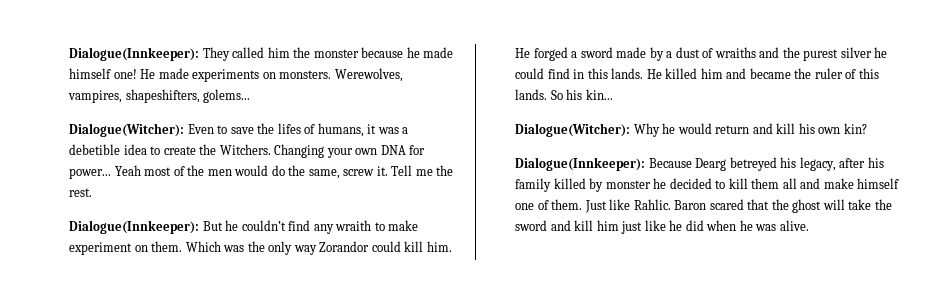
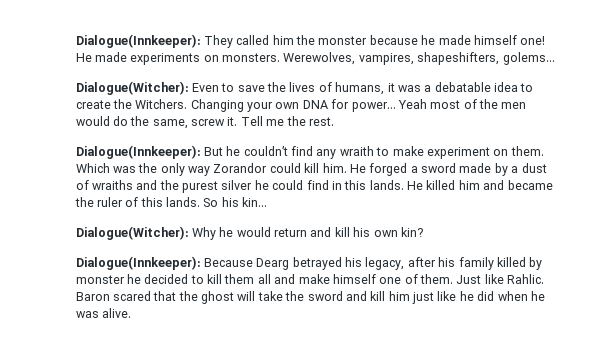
- Dialogue(Witcher): Even to save the lifes of humans, it was a debetible idea to create the Witchers.
+ Dialogue(Witcher): Even to save the lives of humans, it was a debatable idea to create the Witchers.
- Dialogue(Innkeeper): Because Dearg betreyed his legacy, after his family killed by monster he decided to kill them all and make himself one of them.
+ Dialogue(Innkeeper): Because Dearg betrayed his legacy, after his family killed by monster he decided to kill them all and make himself one of them.

